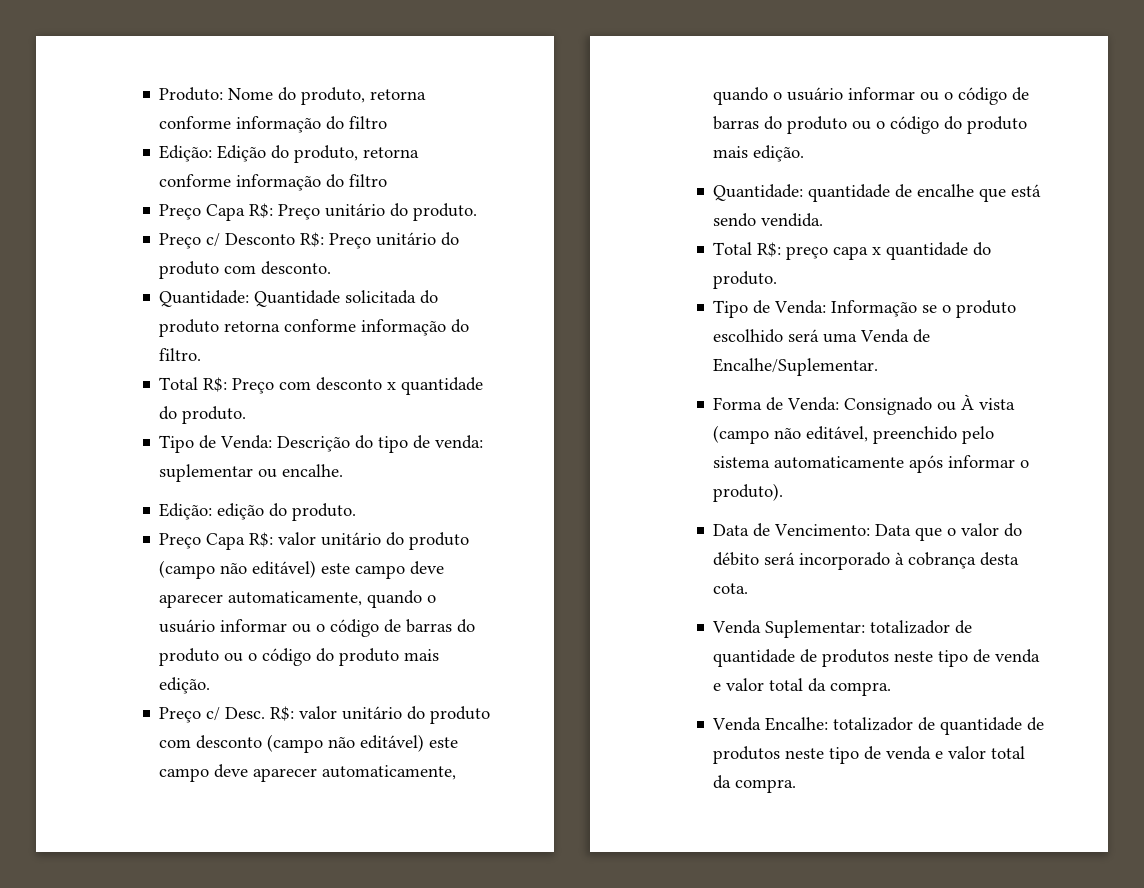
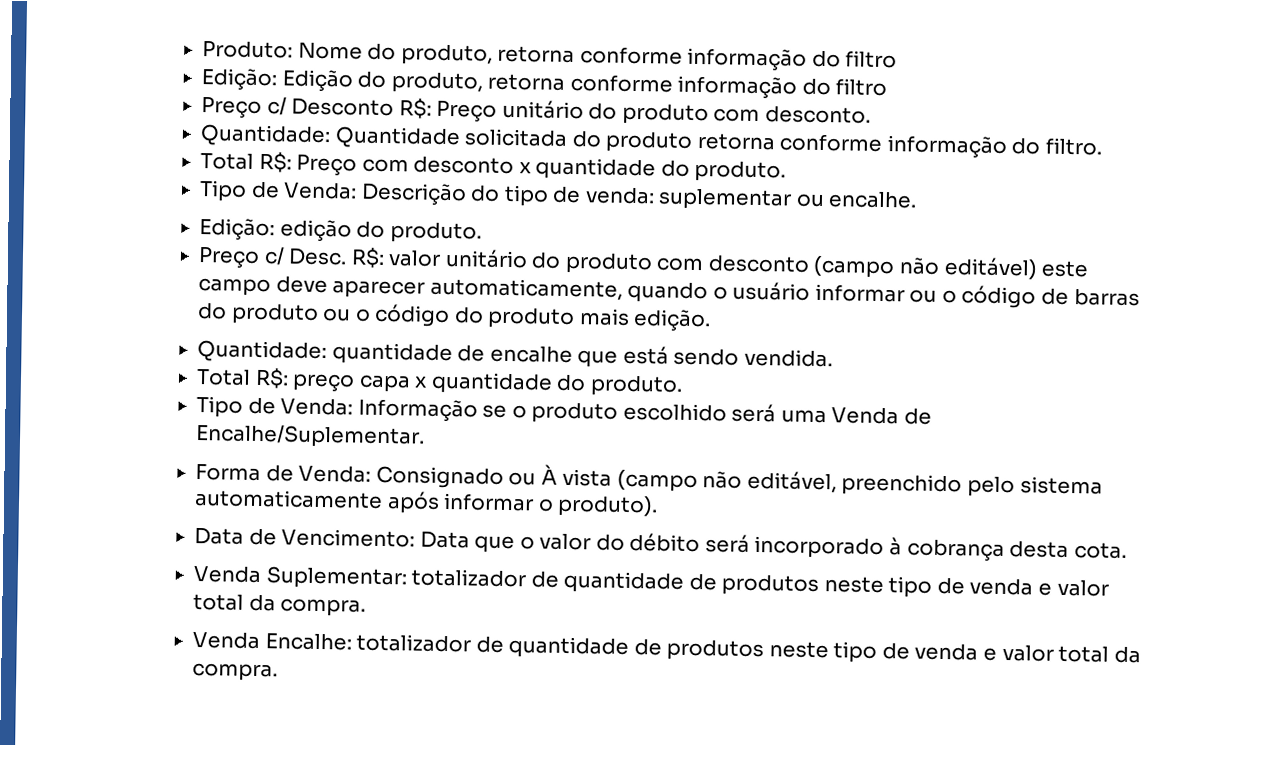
- Preço Capa R$: Preço unitário do produto.
- Preço Capa R$: valor unitário do produto (campo não editável) este campo deve aparecer automaticamente, quando o usuário informar ou o código de barras do produto ou o código do produto mais edição.

